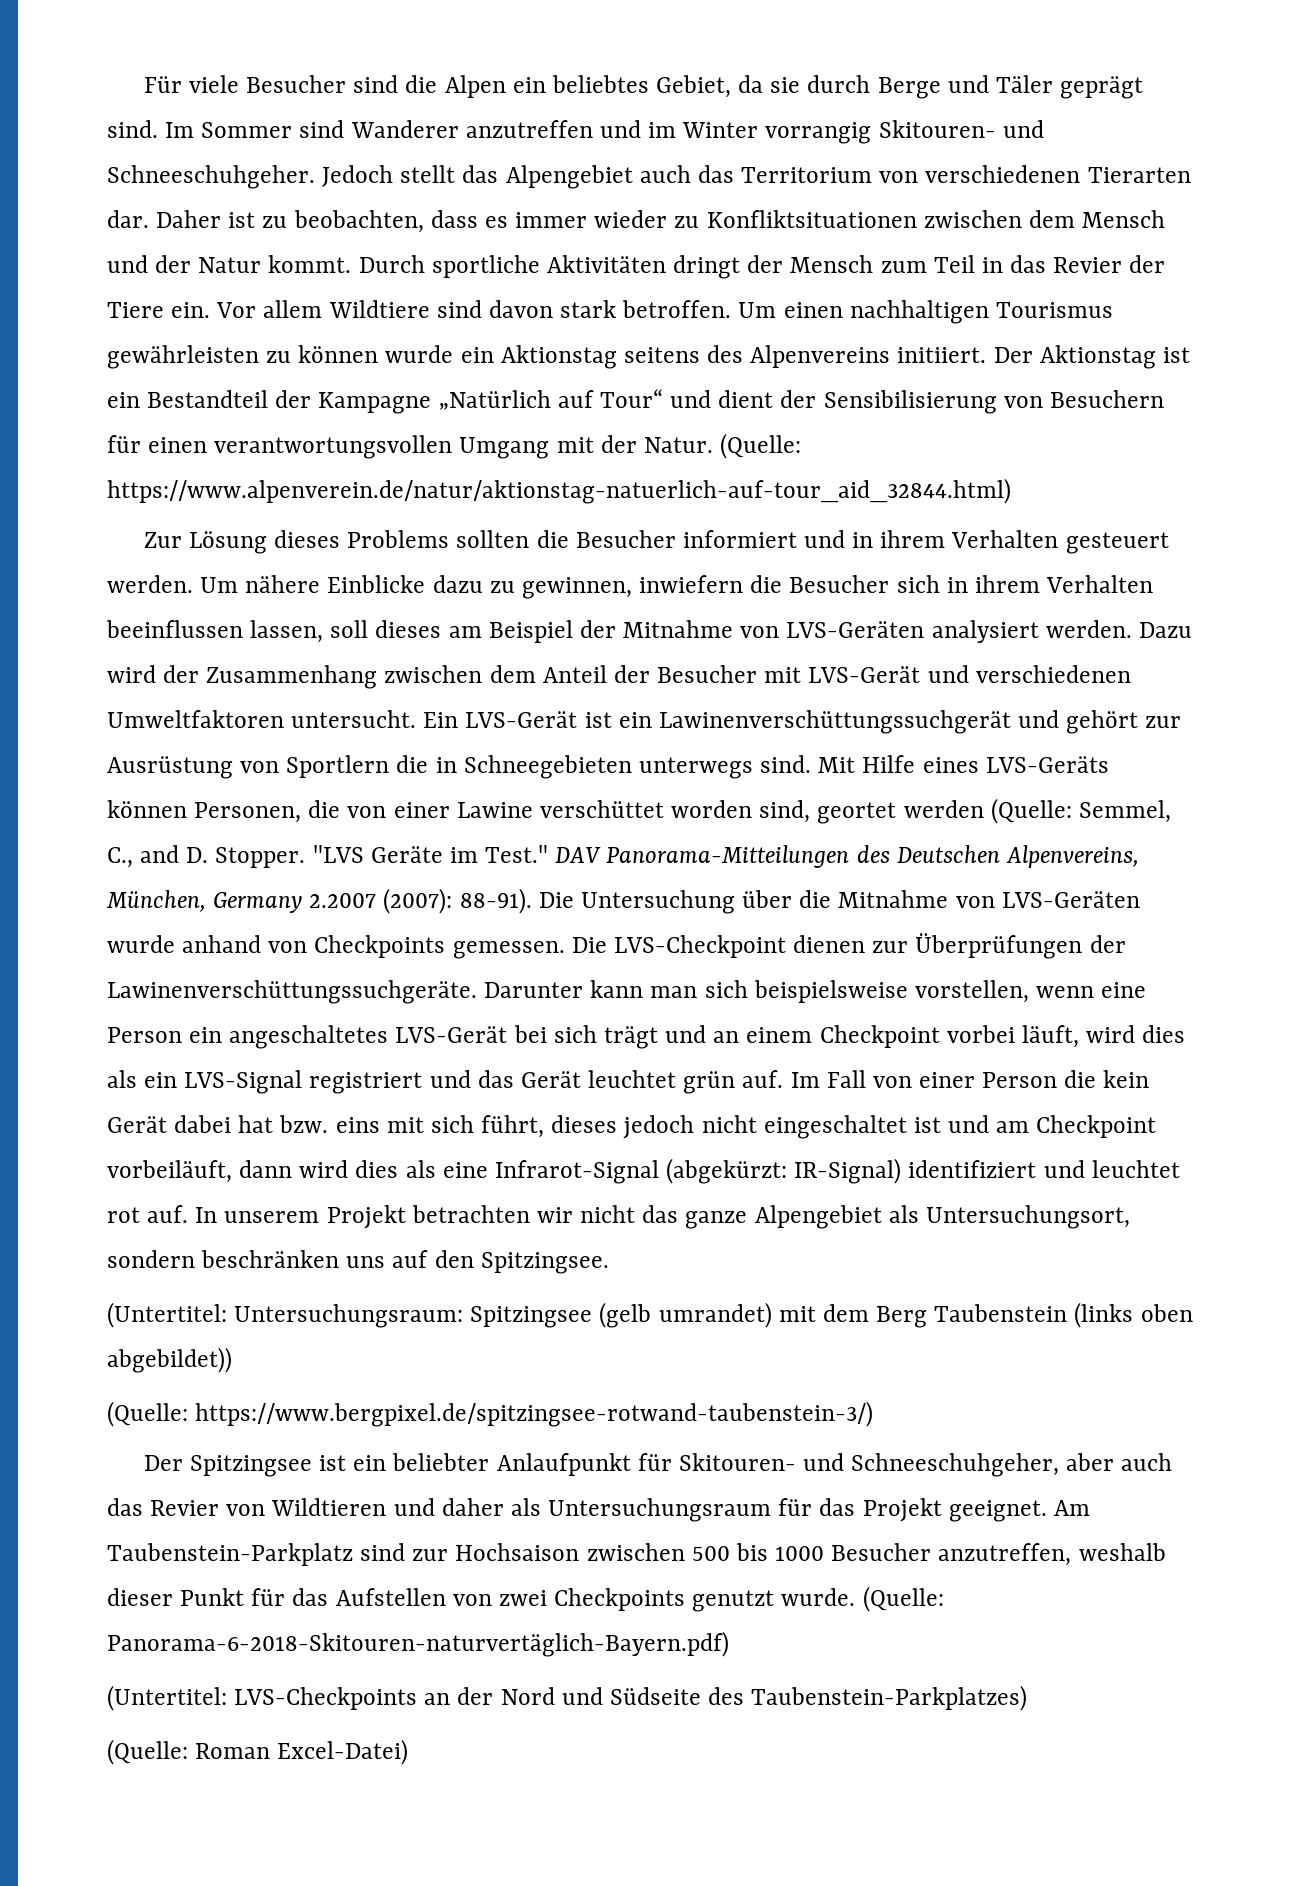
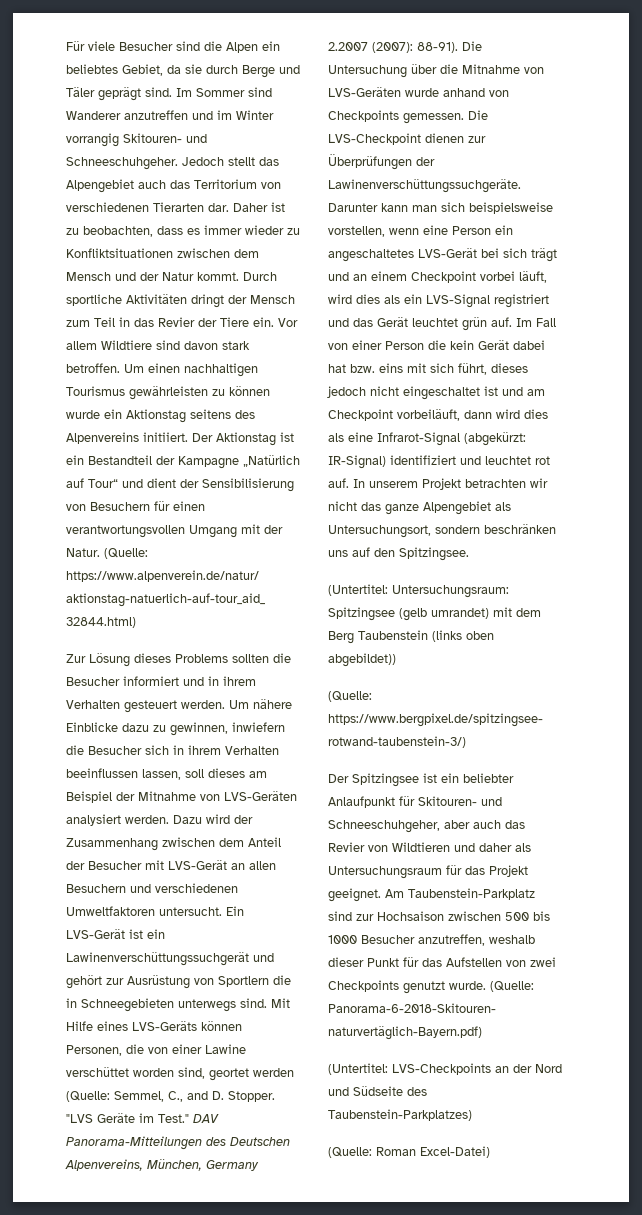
- Dazu wird der Zusammenhang zwischen dem Anteil der Besucher mit LVS-Gerät und verschiedenen Umweltfaktoren untersucht.
+ Dazu wird der Zusammenhang zwischen dem Anteil der Besucher mit LVS-Gerät an allen Besuchern und verschiedenen Umweltfaktoren untersucht.

